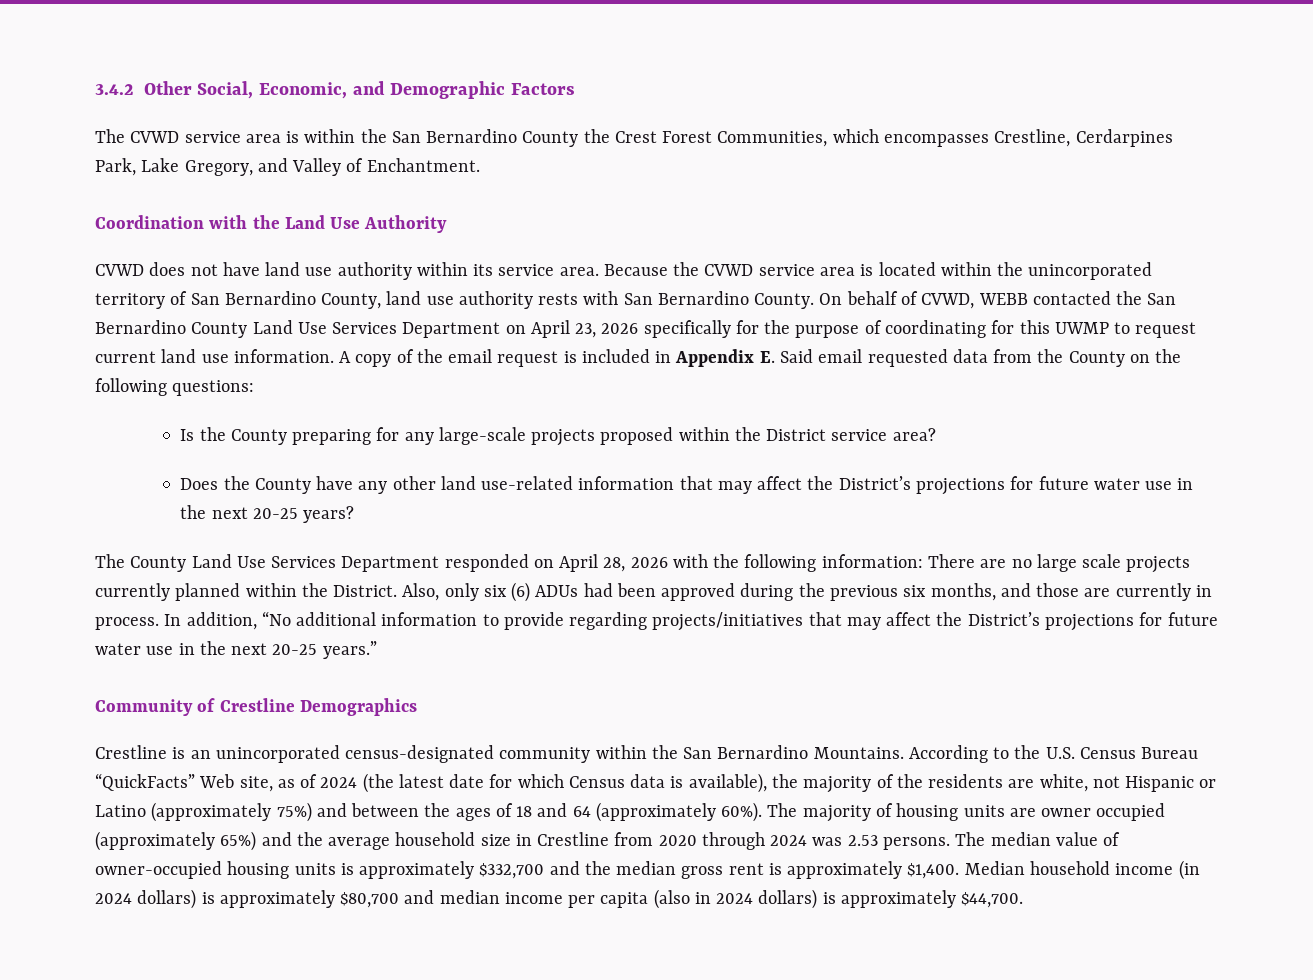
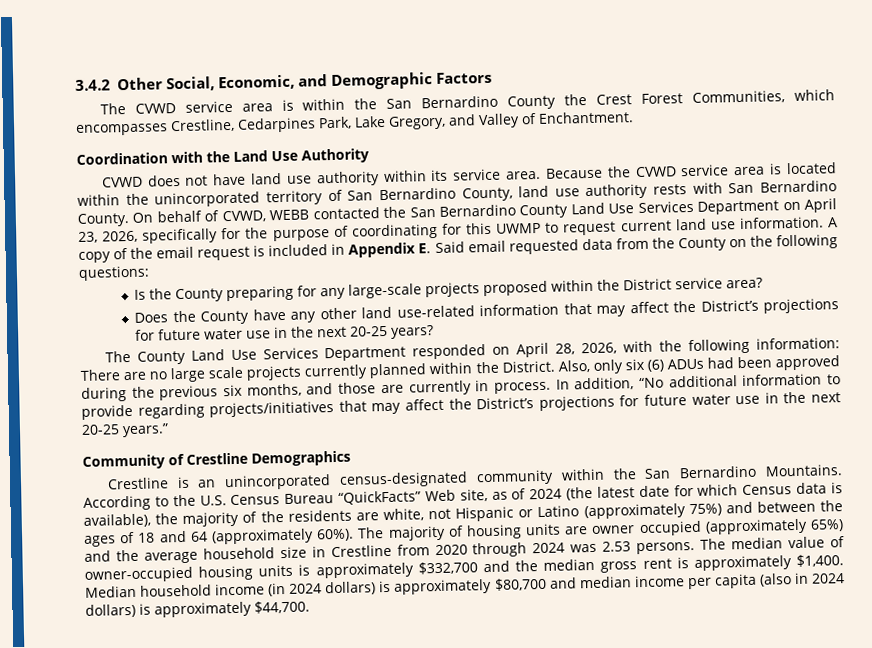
- The CVWD service area is within the San Bernardino County the Crest Forest Communities, which encompasses Crestline, Cerdarpines Park, Lake Gregory, and Valley of Enchantment.
+ The CVWD service area is within the San Bernardino County the Crest Forest Communities, which encompasses Crestline, Cedarpines Park, Lake Gregory, and Valley of Enchantment.
- On behalf of CVWD, WEBB contacted the San Bernardino County Land Use Services Department on April 23, 2026 specifically for the purpose of coordinating for this UWMP to request current land use information.
+ On behalf of CVWD, WEBB contacted the San Bernardino County Land Use Services Department on April 23, 2026, specifically for the purpose of coordinating for this UWMP to request current land use information.
- The County Land Use Services Department responded on April 28, 2026 with the following information: There are no large scale projects currently planned within the District.
+ The County Land Use Services Department responded on April 28, 2026, with the following information: There are no large scale projects currently planned within the District.

